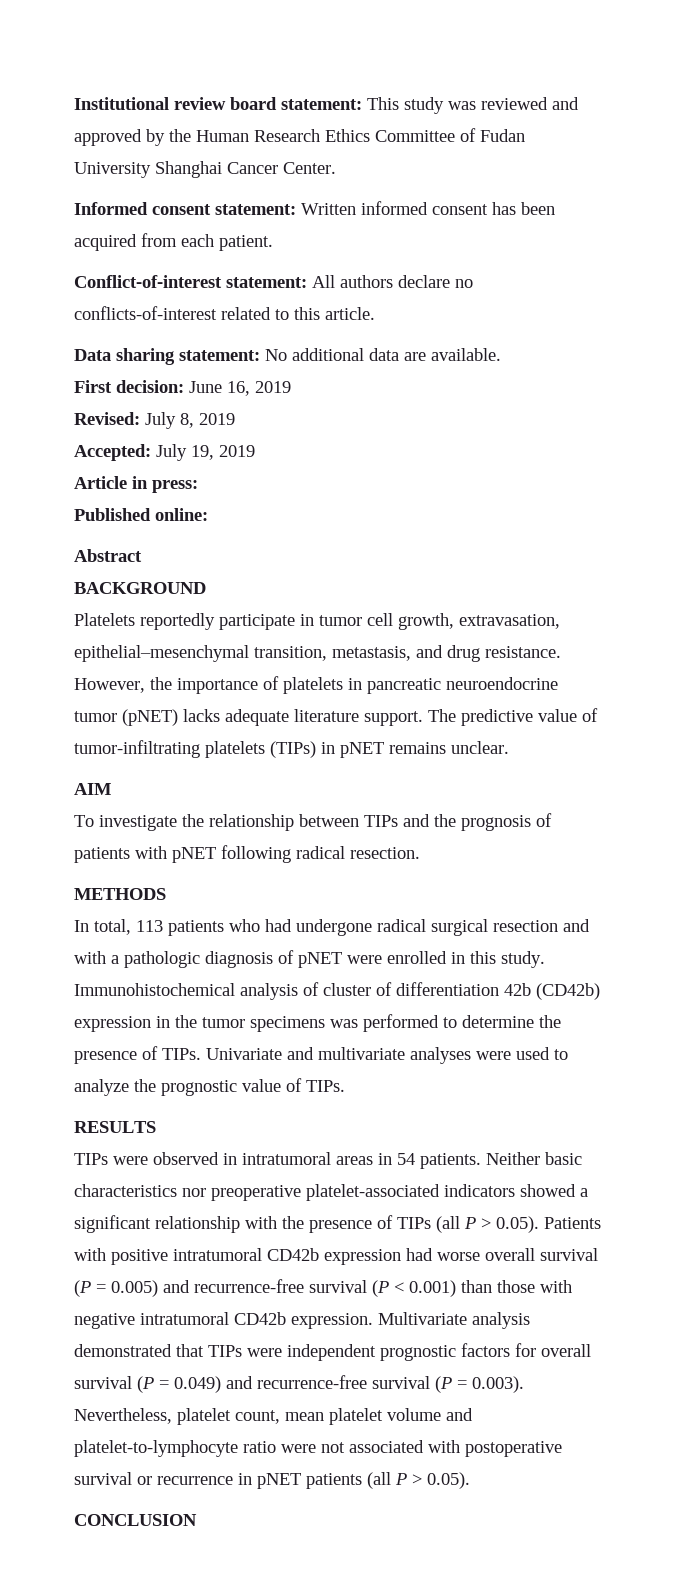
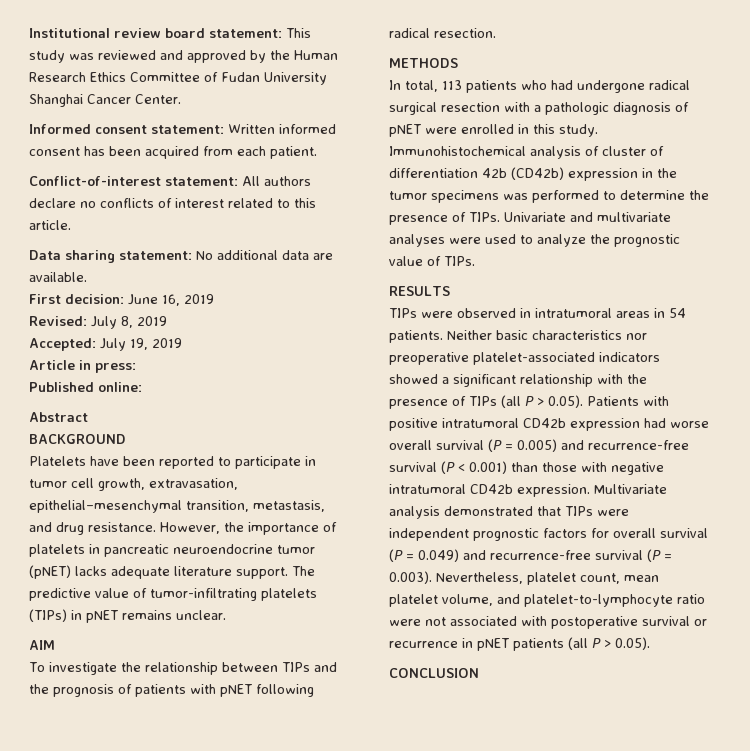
- Conflict-of-interest statement: All authors declare no conflicts-of-interest related to this article.
+ Conflict-of-interest statement: All authors declare no conflicts of interest related to this article.
- Platelets reportedly participate in tumor cell growth, extravasation, epithelial–mesenchymal transition, metastasis, and drug resistance.
+ Platelets have been reported to participate in tumor cell growth, extravasation, epithelial–mesenchymal transition, metastasis, and drug resistance.
- In total, 113 patients who had undergone radical surgical resection and with a pathologic diagnosis of pNET were enrolled in this study.
+ In total, 113 patients who had undergone radical surgical resection with a pathologic diagnosis of pNET were enrolled in this study.
- Multivariate analysis demonstrated that TIPs were independent prognostic factors for overall survival (P = 0.049) and recurrence-free survival (P = 0.003). Nevertheless, platelet count, mean platelet volume and platelet-to-lymphocyte ratio were not associated with postoperative survival or recurrence in pNET patients (all P > 0.05).
+ Multivariate analysis demonstrated that TIPs were independent prognostic factors for overall survival (P = 0.049) and recurrence-free survival (P = 0.003). Nevertheless, platelet count, mean platelet volume, and platelet-to-lymphocyte ratio were not associated with postoperative survival or recurrence in pNET patients (all P > 0.05).

